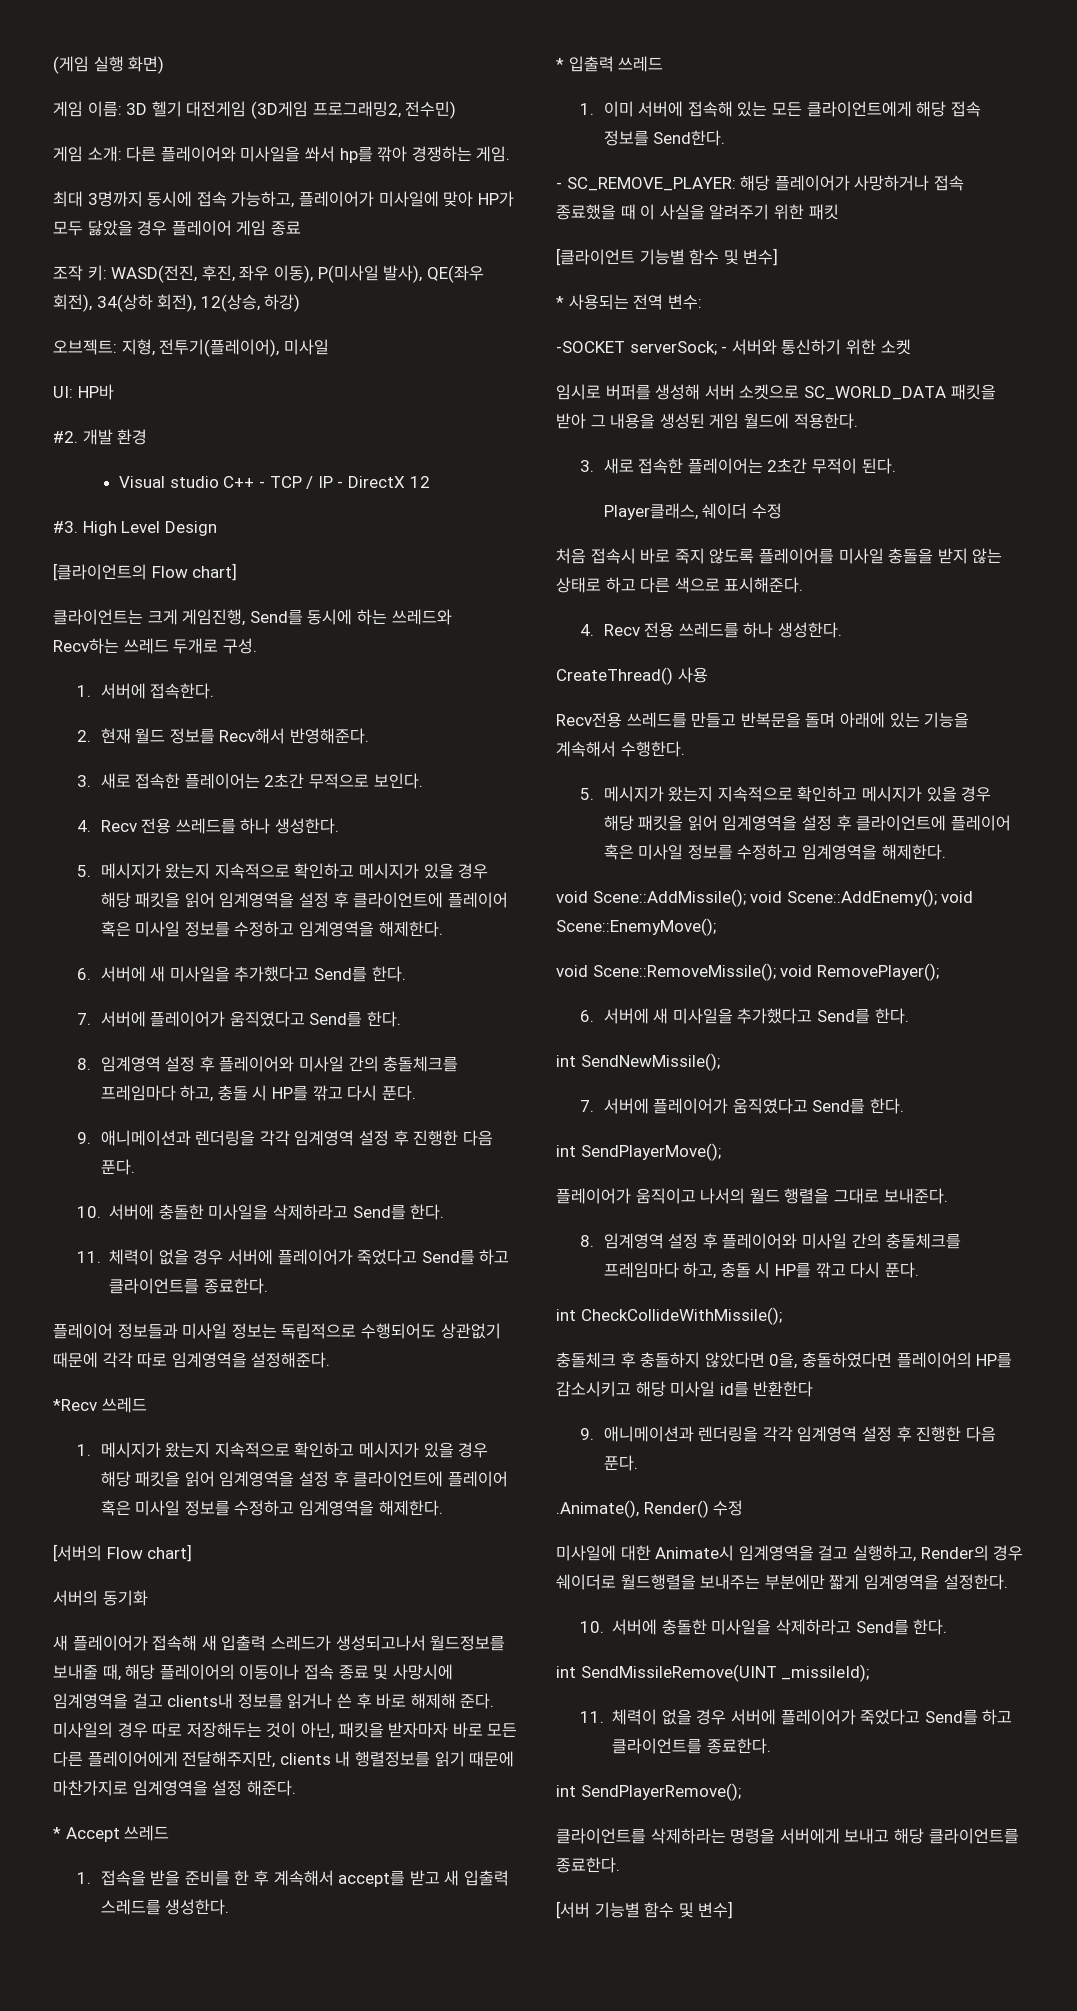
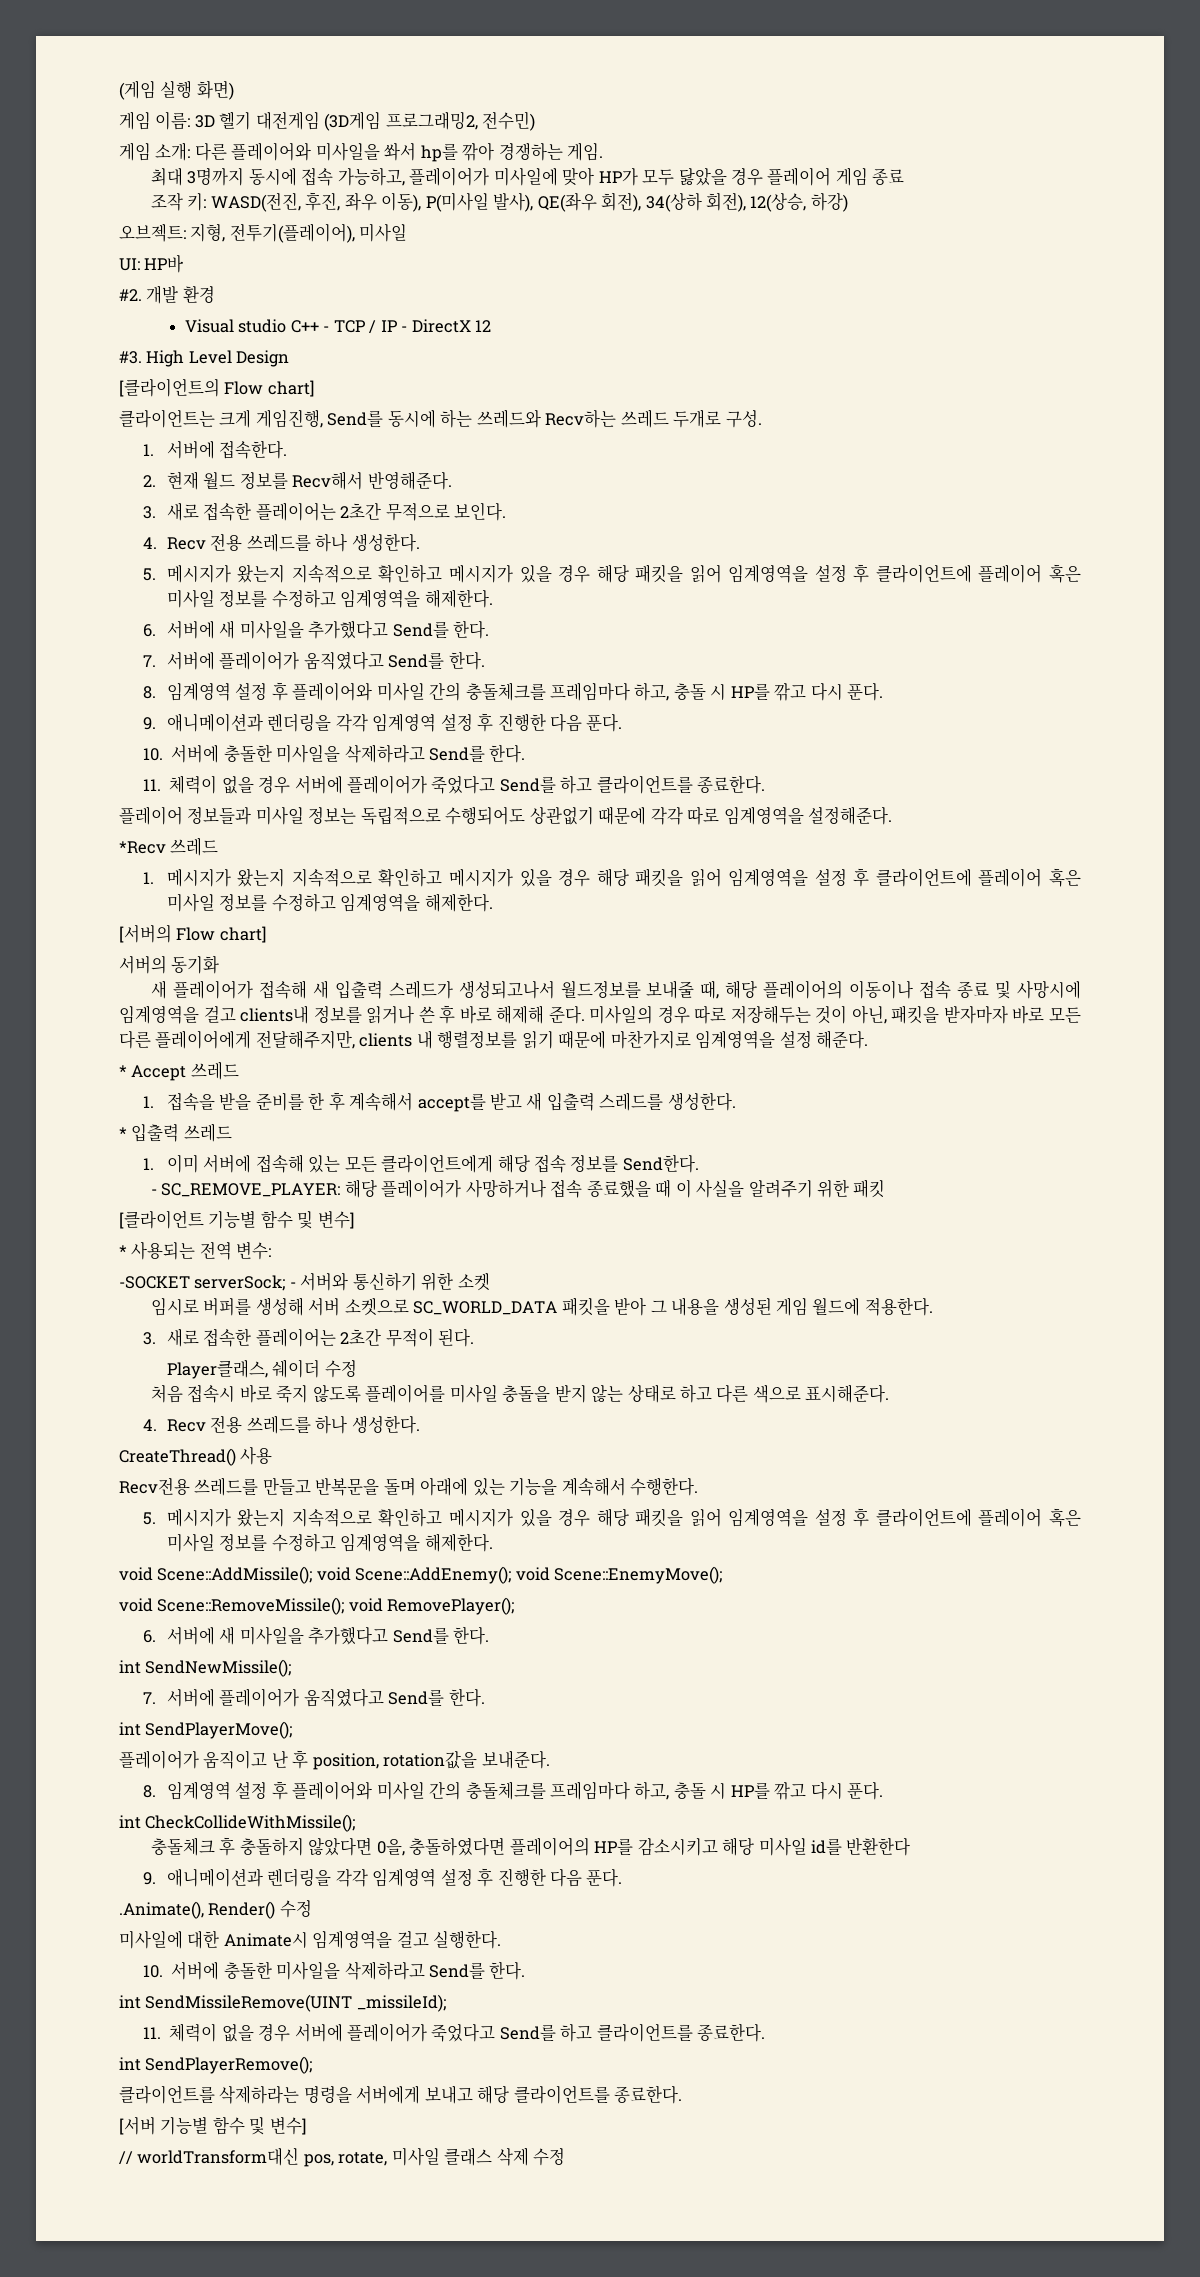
- 플레이어가 움직이고 나서의 월드 행렬을 그대로 보내준다.
+ 플레이어가 움직이고 난 후 position, rotation값을 보내준다.
- 미사일에 대한 Animate시 임계영역을 걸고 실행하고, Render의 경우 쉐이더로 월드행렬을 보내주는 부분에만 짧게 임계영역을 설정한다.
+ 미사일에 대한 Animate시 임계영역을 걸고 실행한다.
+ // worldTransform대신 pos, rotate, 미사일 클래스 삭제 수정

